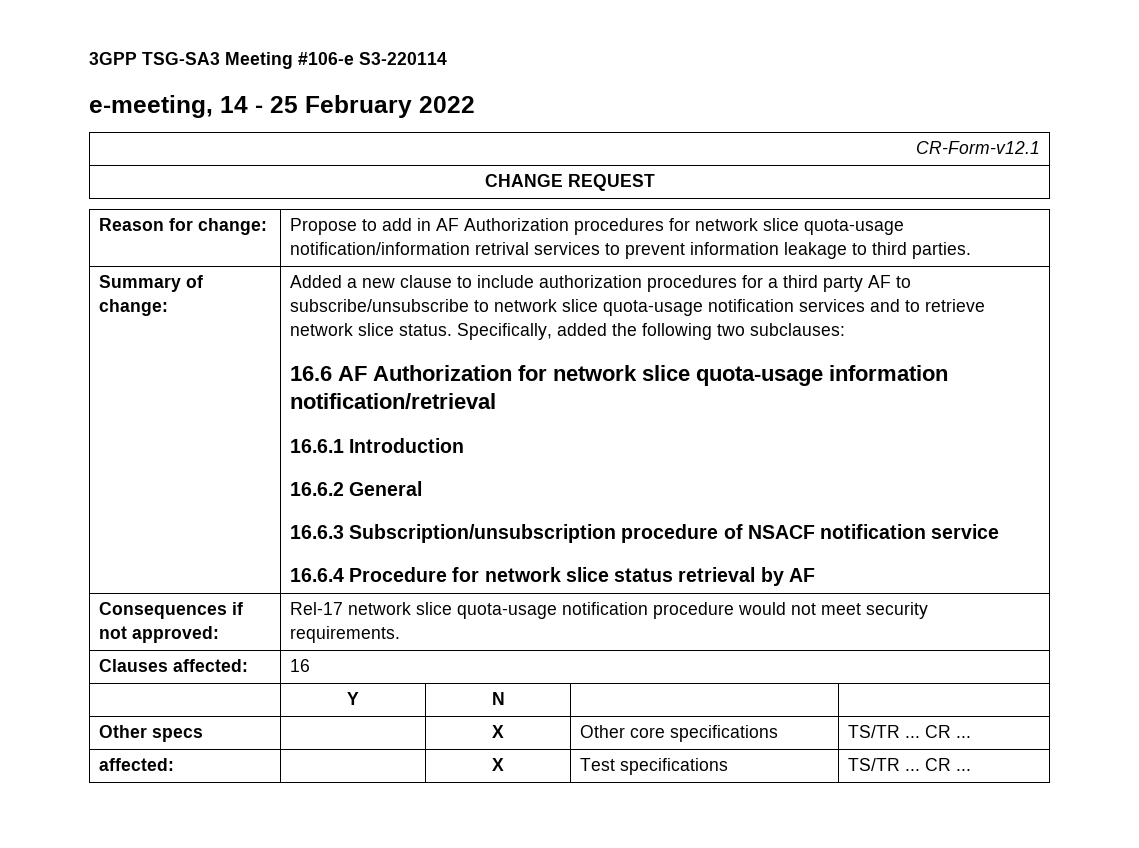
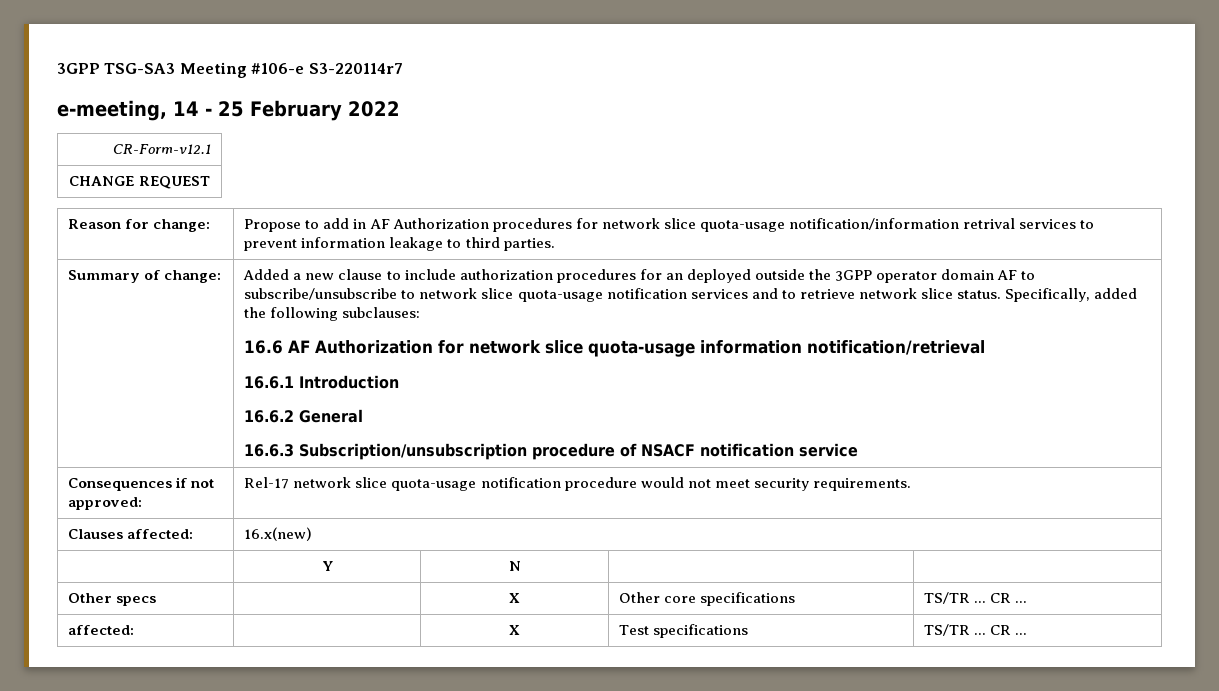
- 3GPP TSG-SA3 Meeting #106-e S3-220114
+ 3GPP TSG-SA3 Meeting #106-e S3-220114r7
- Added a new clause to include authorization procedures for a third party AF to subscribe/unsubscribe to network slice quota-usage notification services and to retrieve network slice status.
+ Added a new clause to include authorization procedures for an deployed outside the 3GPP operator domain AF to subscribe/unsubscribe to network slice quota-usage notification services and to retrieve network slice status.
- Specifically, added the following two subclauses:
+ Specifically, added the following subclauses:
- 16.6.4 Procedure for network slice status retrieval by AF
- Clauses affected: | 16
+ Clauses affected: | 16.x(new)

